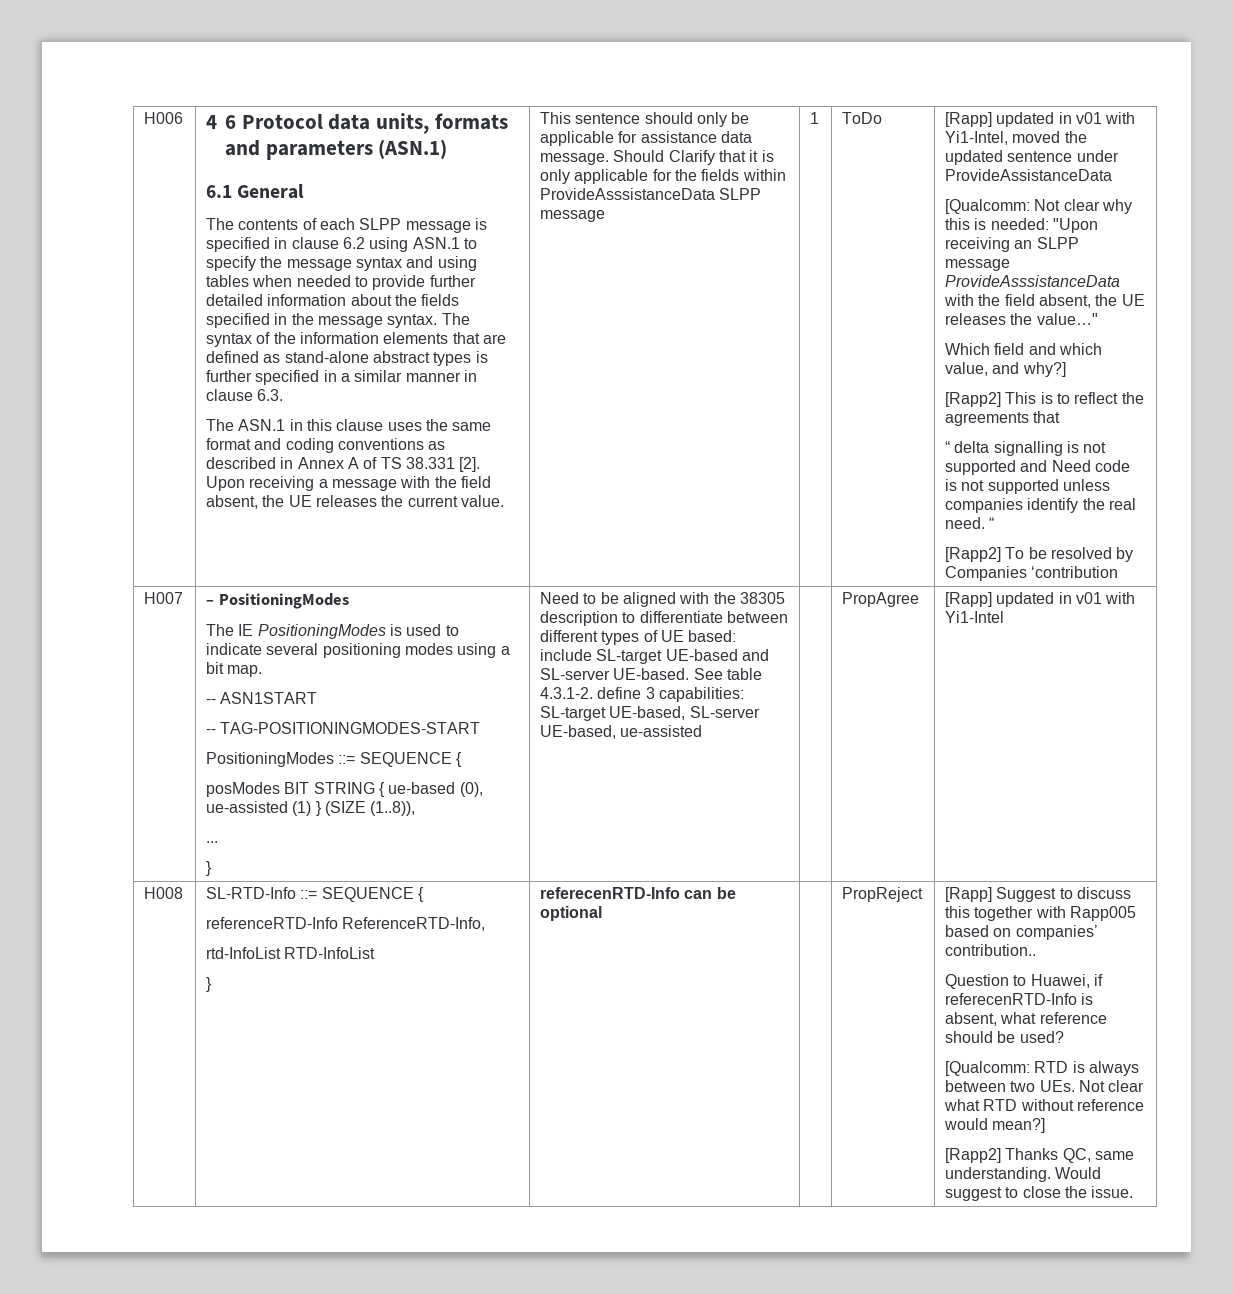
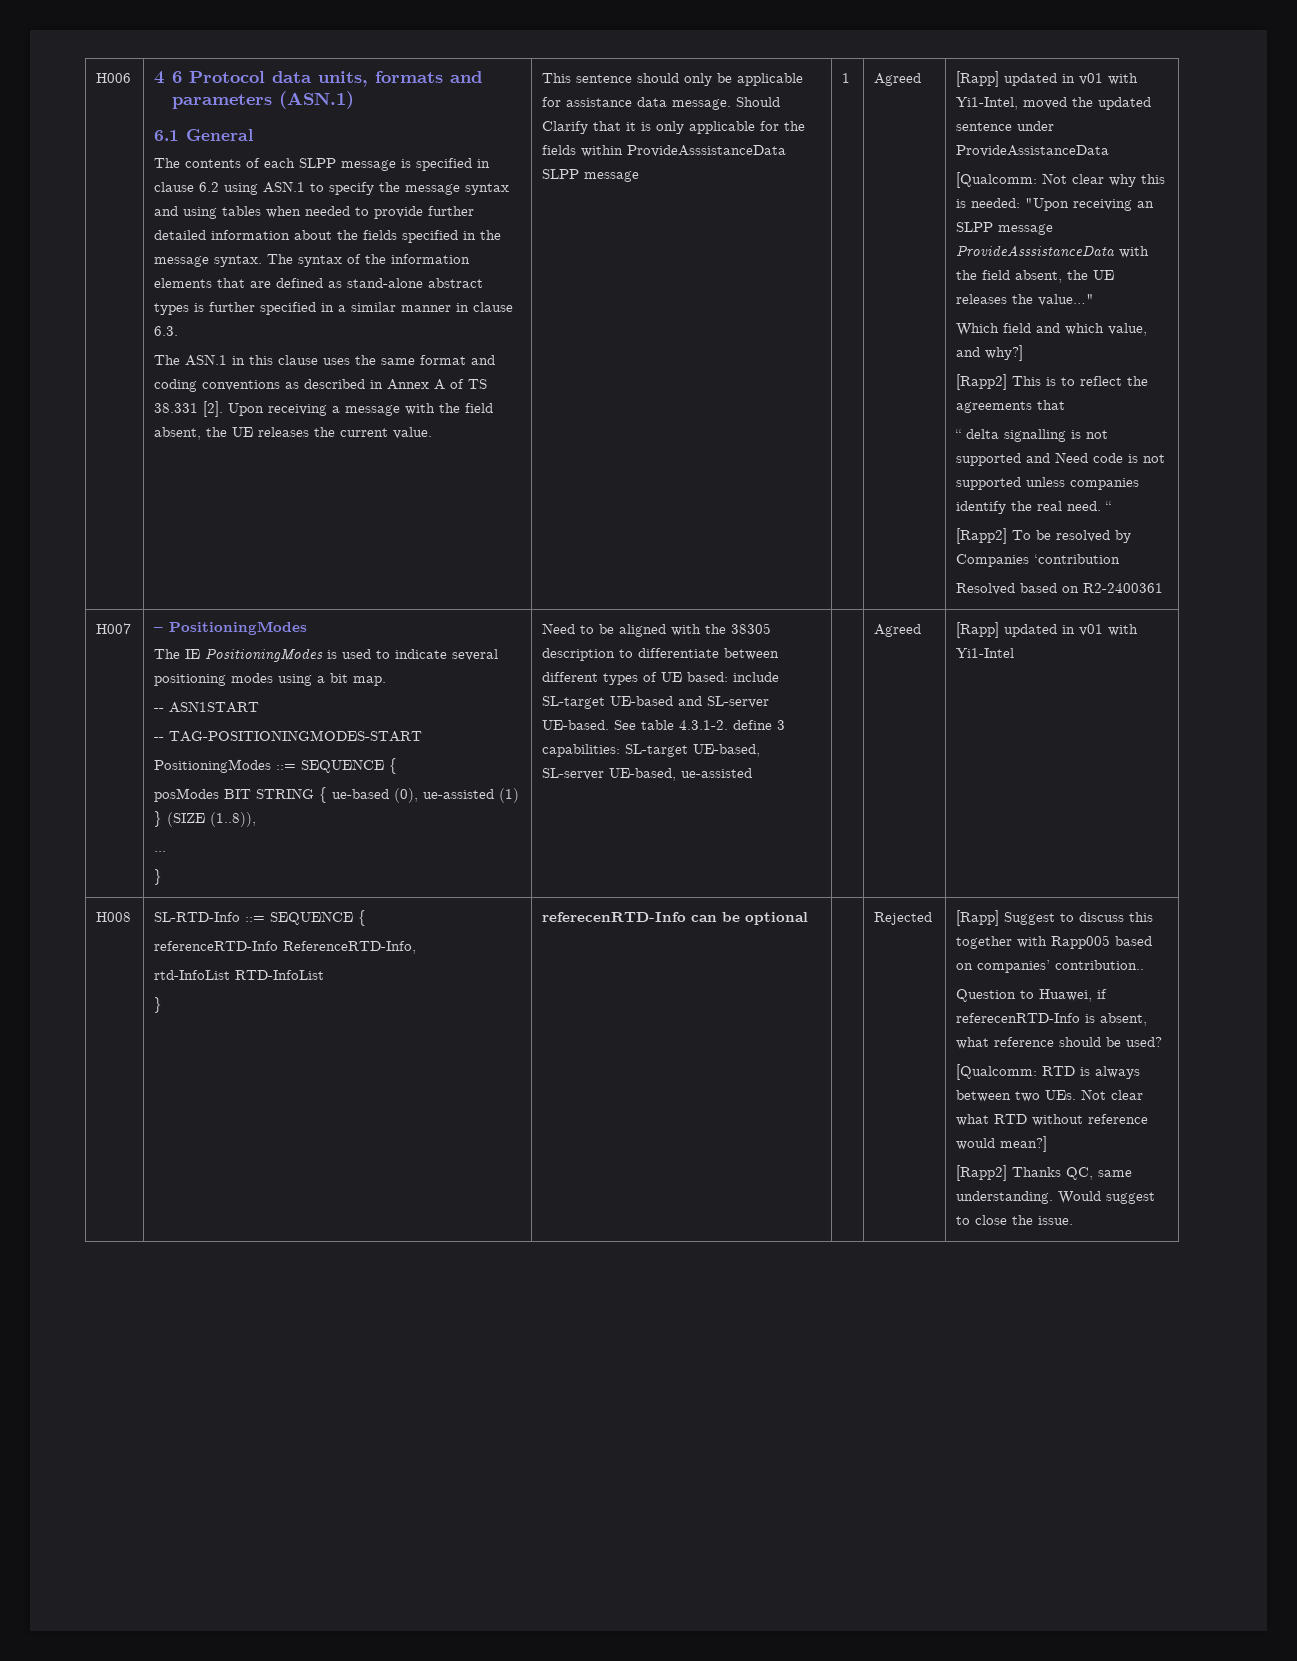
- Should Clarify that it is only applicable for the fields within ProvideAsssistanceData SLPP message | 1 | ToDo
+ Should Clarify that it is only applicable for the fields within ProvideAsssistanceData SLPP message | 1 | Agreed
+ Resolved based on R2-2400361
- See table 4.3.1-2. define 3 capabilities: SL-target UE-based, SL-server UE-based, ue-assisted | | PropAgree
+ See table 4.3.1-2. define 3 capabilities: SL-target UE-based, SL-server UE-based, ue-assisted | | Agreed
- PropReject
+ Rejected

